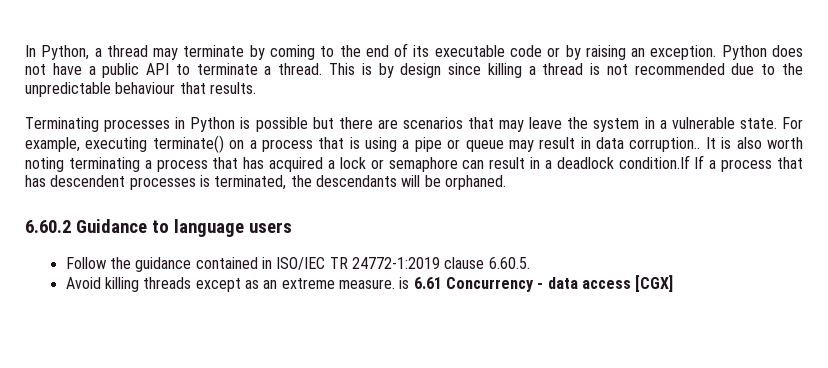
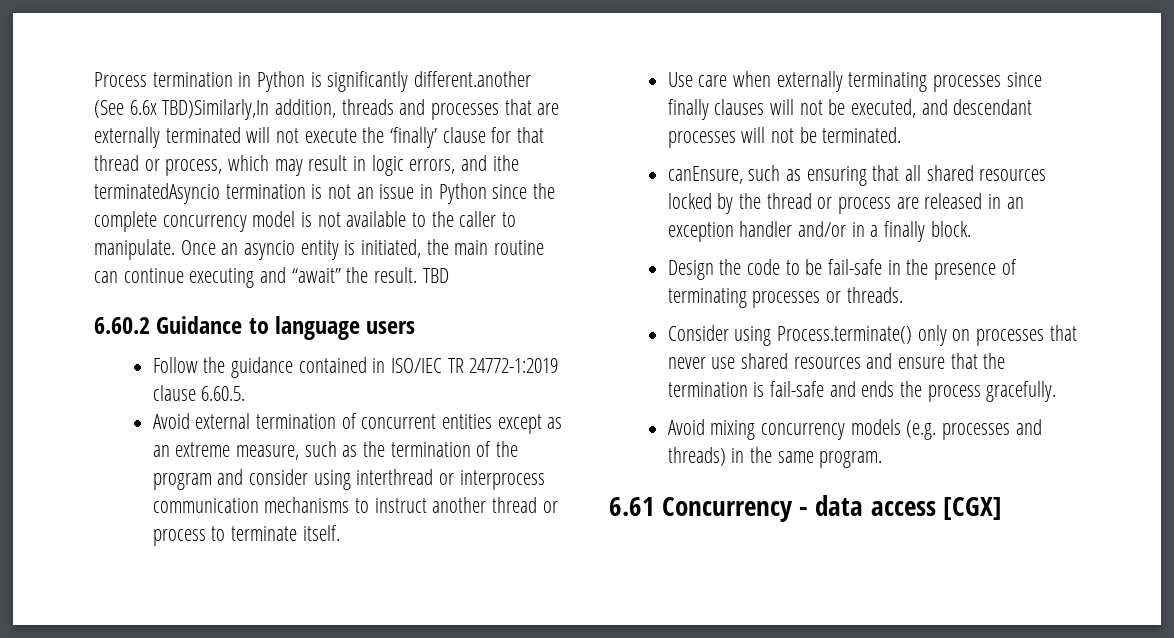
- In Python, a thread may terminate by coming to the end of its executable code or by raising an exception. Python does not have a public API to terminate a thread. This is by design since killing a thread is not recommended due to the unpredictable behaviour that results.
- Terminating processes in Python is possible but there are scenarios that may leave the system in a vulnerable state. For example, executing terminate() on a process that is using a pipe or queue may result in data corruption.. It is also worth noting terminating a process that has acquired a lock or semaphore can result in a deadlock condition.If If a process that has descendent processes is terminated, the descendants will be orphaned.
+ Process termination in Python is significantly different.another (See 6.6x TBD)Similarly,In addition, threads and processes that are externally terminated will not execute the ‘finally’ clause for that thread or process, which may result in logic errors, and ithe terminatedAsyncio termination is not an issue in Python since the complete concurrency model is not available to the caller to manipulate. Once an asyncio entity is initiated, the main routine can continue executing and “await” the result. TBD
- Avoid killing threads except as an extreme measure. is 6.61 Concurrency - data access [CGX]
+ Avoid external termination of concurrent entities except as an extreme measure, such as the termination of the program and consider using interthread or interprocess communication mechanisms to instruct another thread or process to terminate itself.
+ Use care when externally terminating processes since finally clauses will not be executed, and descendant processes will not be terminated.
+ canEnsure, such as ensuring that all shared resources locked by the thread or process are released in an exception handler and/or in a finally block.
+ Design the code to be fail-safe in the presence of terminating processes or threads.
+ Consider using Process.terminate() only on processes that never use shared resources and ensure that the termination is fail-safe and ends the process gracefully.
+ Avoid mixing concurrency models (e.g. processes and threads) in the same program.
+ 6.61 Concurrency - data access [CGX]

